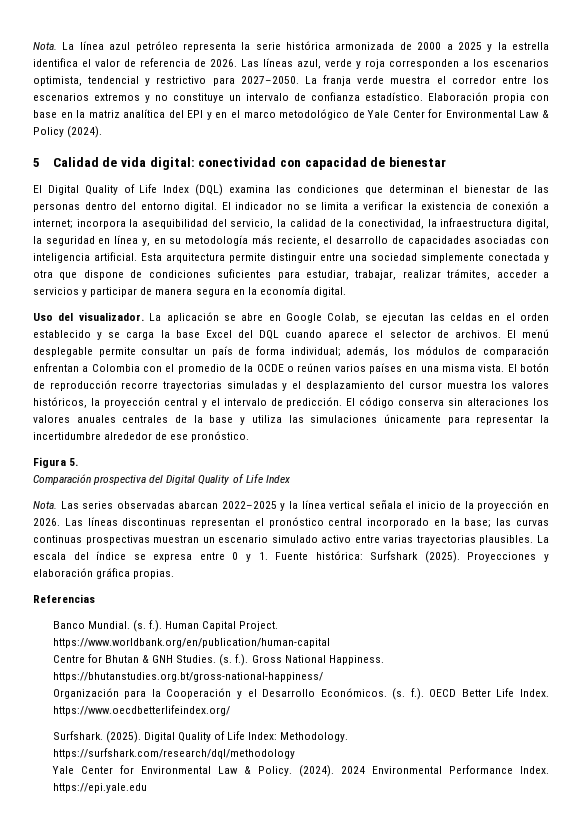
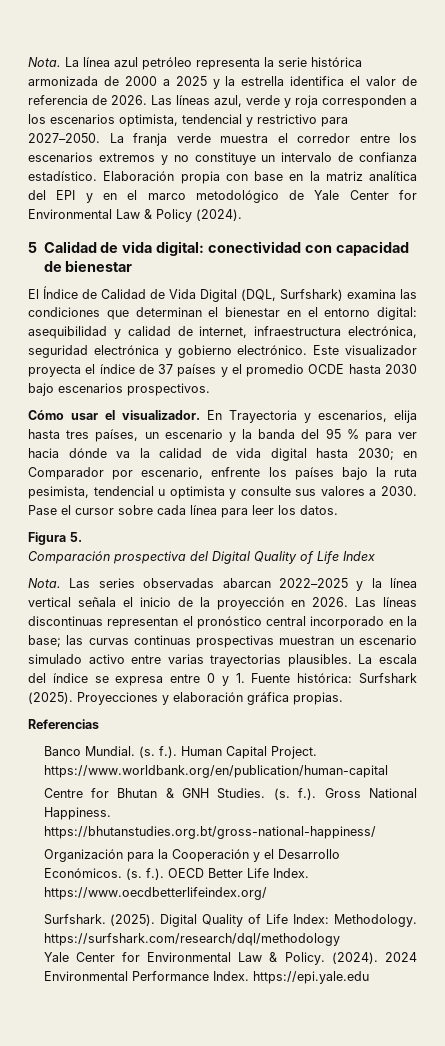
- El Digital Quality of Life Index (DQL) examina las condiciones que determinan el bienestar de las personas dentro del entorno digital. El indicador no se limita a verificar la existencia de conexión a internet; incorpora la asequibilidad del servicio, la calidad de la conectividad, la infraestructura digital, la seguridad en línea y, en su metodología más reciente, el desarrollo de capacidades asociadas con inteligencia artificial. Esta arquitectura permite distinguir entre una sociedad simplemente conectada y otra que dispone de condiciones suficientes para estudiar, trabajar, realizar trámites, acceder a servicios y participar de manera segura en la economía digital.
- Uso del visualizador. La aplicación se abre en Google Colab, se ejecutan las celdas en el orden establecido y se carga la base Excel del DQL cuando aparece el selector de archivos. El menú desplegable permite consultar un país de forma individual; además, los módulos de comparación enfrentan a Colombia con el promedio de la OCDE o reúnen varios países en una misma vista. El botón de reproducción recorre trayectorias simuladas y el desplazamiento del cursor muestra los valores históricos, la proyección central y el intervalo de predicción. El código conserva sin alteraciones los valores anuales centrales de la base y utiliza las simulaciones únicamente para representar la incertidumbre alrededor de ese pronóstico.
+ El Índice de Calidad de Vida Digital (DQL, Surfshark) examina las condiciones que determinan el bienestar en el entorno digital: asequibilidad y calidad de internet, infraestructura electrónica, seguridad electrónica y gobierno electrónico. Este visualizador proyecta el índice de 37 países y el promedio OCDE hasta 2030 bajo escenarios prospectivos.
+ Cómo usar el visualizador. En Trayectoria y escenarios, elija hasta tres países, un escenario y la banda del 95 % para ver hacia dónde va la calidad de vida digital hasta 2030; en Comparador por escenario, enfrente los países bajo la ruta pesimista, tendencial u optimista y consulte sus valores a 2030. Pase el cursor sobre cada línea para leer los datos.

